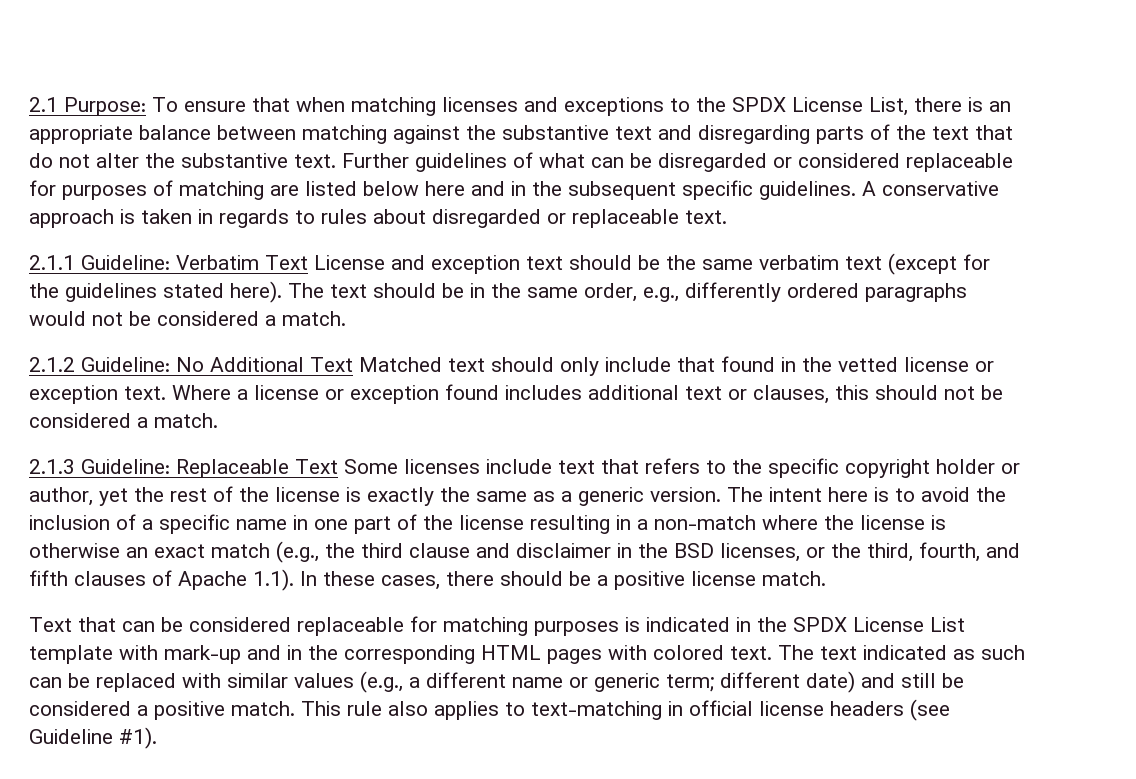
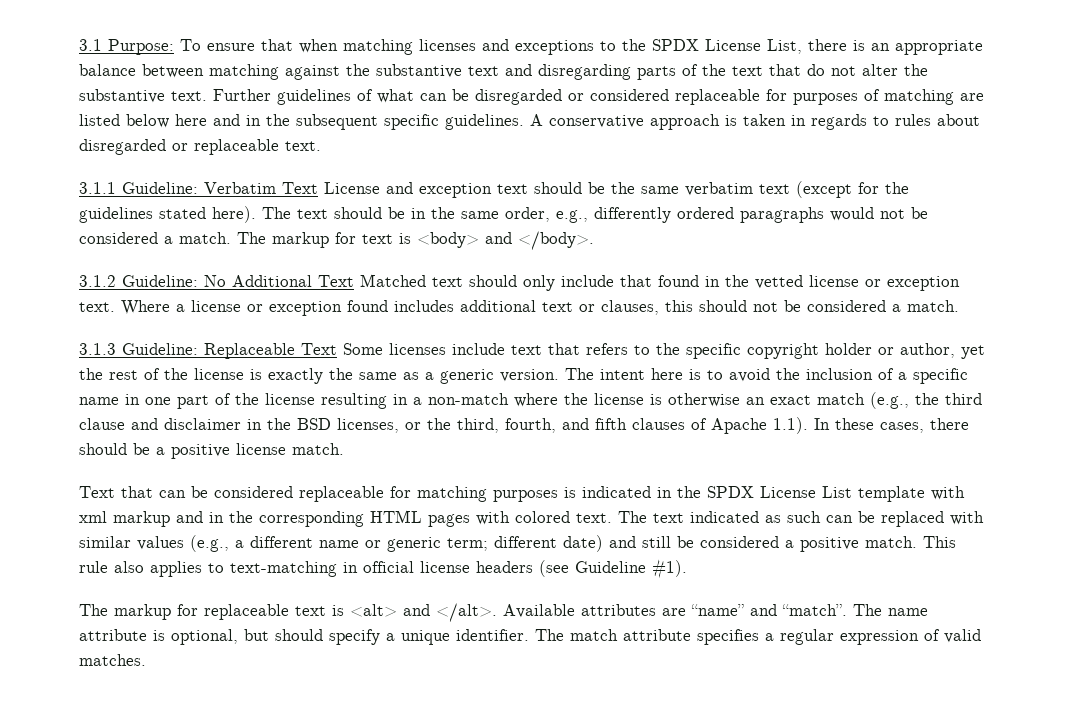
- 2.1 Purpose: To ensure that when matching licenses and exceptions to the SPDX License List, there is an appropriate balance between matching against the substantive text and disregarding parts of the text that do not alter the substantive text.
+ 3.1 Purpose: To ensure that when matching licenses and exceptions to the SPDX License List, there is an appropriate balance between matching against the substantive text and disregarding parts of the text that do not alter the substantive text.
- 2.1.1 Guideline: Verbatim Text License and exception text should be the same verbatim text (except for the guidelines stated here).
+ 3.1.1 Guideline: Verbatim Text License and exception text should be the same verbatim text (except for the guidelines stated here).
- The text should be in the same order, e.g., differently ordered paragraphs would not be considered a match.
- 2.1.2 Guideline: No Additional Text Matched text should only include that found in the vetted license or exception text.
+ The text should be in the same order, e.g., differently ordered paragraphs would not be considered a match. The markup for text is <body> and </body>.
+ 3.1.2 Guideline: No Additional Text Matched text should only include that found in the vetted license or exception text.
- 2.1.3 Guideline: Replaceable Text Some licenses include text that refers to the specific copyright holder or author, yet the rest of the license is exactly the same as a generic version.
+ 3.1.3 Guideline: Replaceable Text Some licenses include text that refers to the specific copyright holder or author, yet the rest of the license is exactly the same as a generic version.
- Text that can be considered replaceable for matching purposes is indicated in the SPDX License List template with mark-up and in the corresponding HTML pages with colored text.
+ Text that can be considered replaceable for matching purposes is indicated in the SPDX License List template with xml markup and in the corresponding HTML pages with colored text.
+ The markup for replaceable text is <alt> and </alt>. Available attributes are “name” and “match”. The name attribute is optional, but should specify a unique identifier. The match attribute specifies a regular expression of valid matches.

